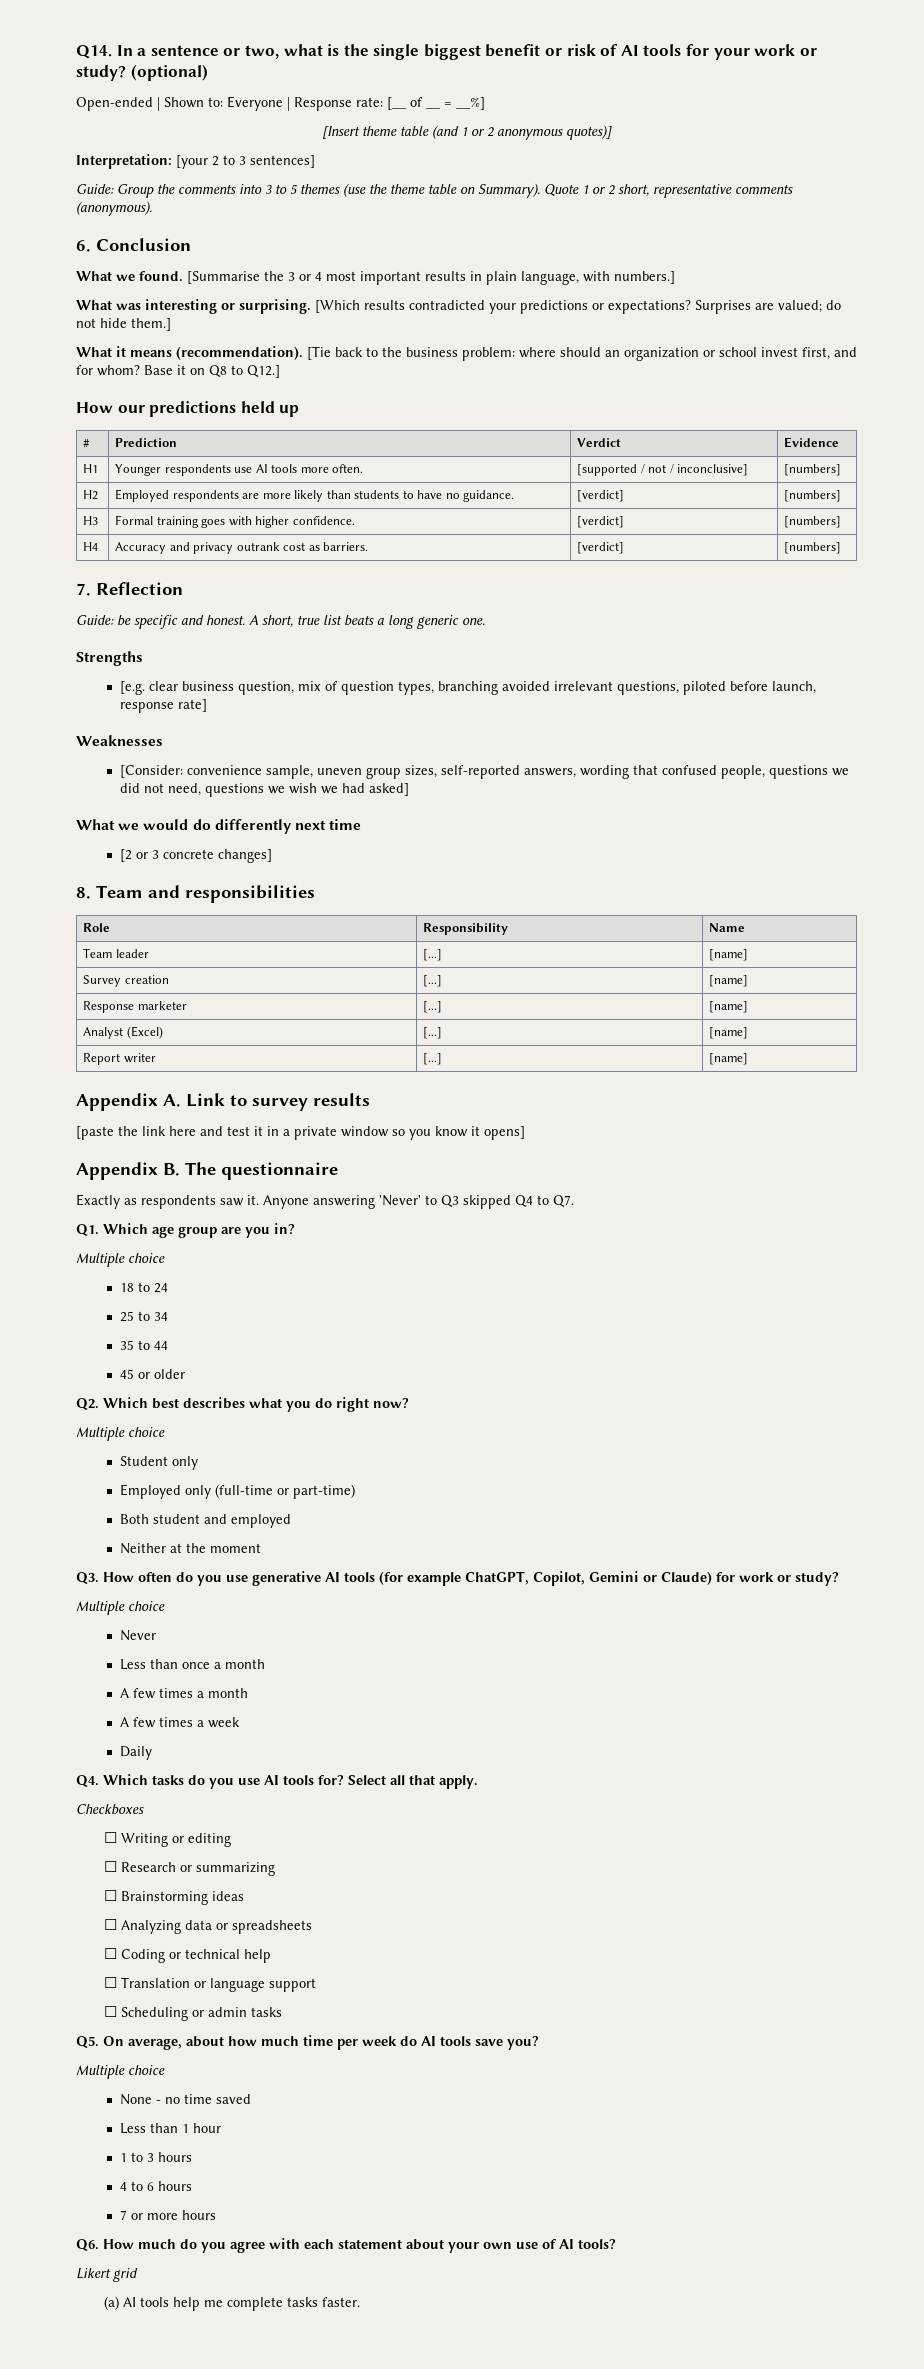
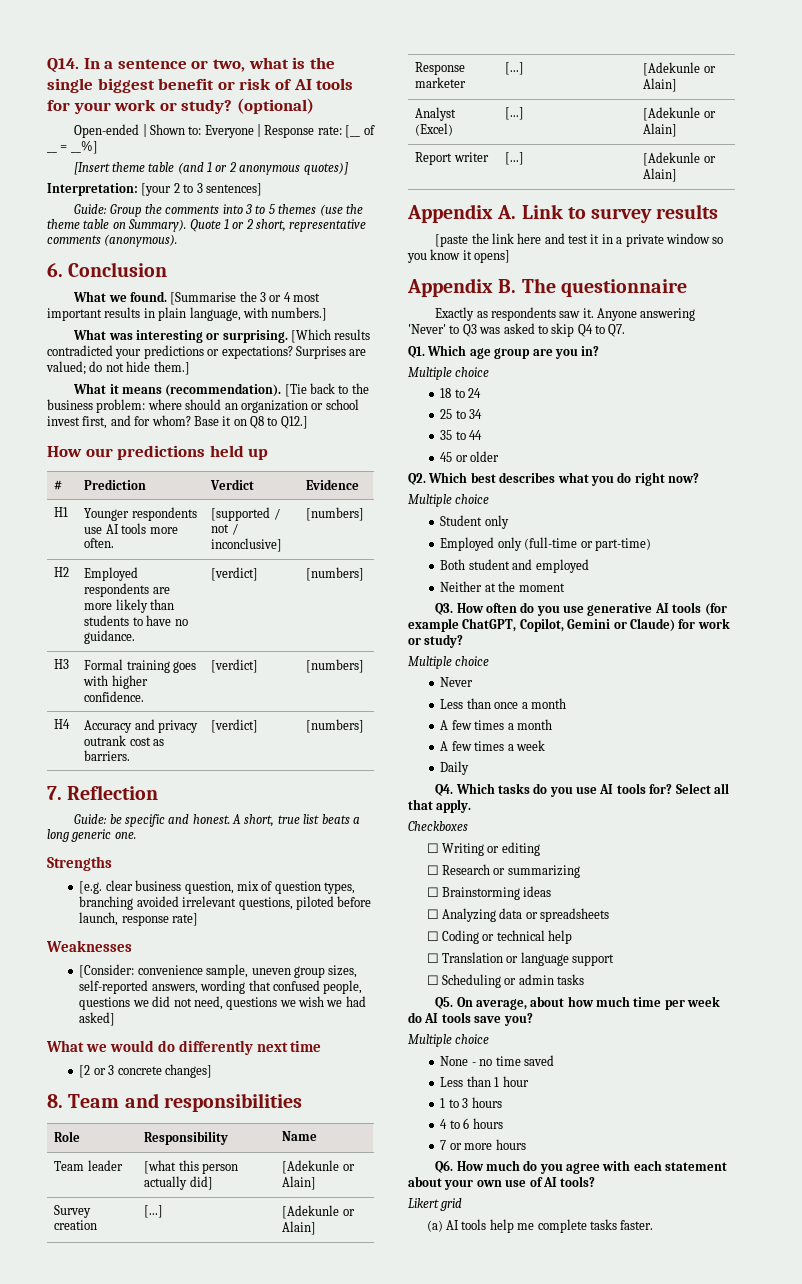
- Team leader | [...] | [name]
+ Team leader | [what this person actually did] | [Adekunle or Alain]
- Survey creation | [...] | [name]
+ Survey creation | [...] | [Adekunle or Alain]
- Response marketer | [...] | [name]
+ Response marketer | [...] | [Adekunle or Alain]
- Analyst (Excel) | [...] | [name]
+ Analyst (Excel) | [...] | [Adekunle or Alain]
- Report writer | [...] | [name]
+ Report writer | [...] | [Adekunle or Alain]
- Anyone answering 'Never' to Q3 skipped Q4 to Q7.
+ Anyone answering 'Never' to Q3 was asked to skip Q4 to Q7.

